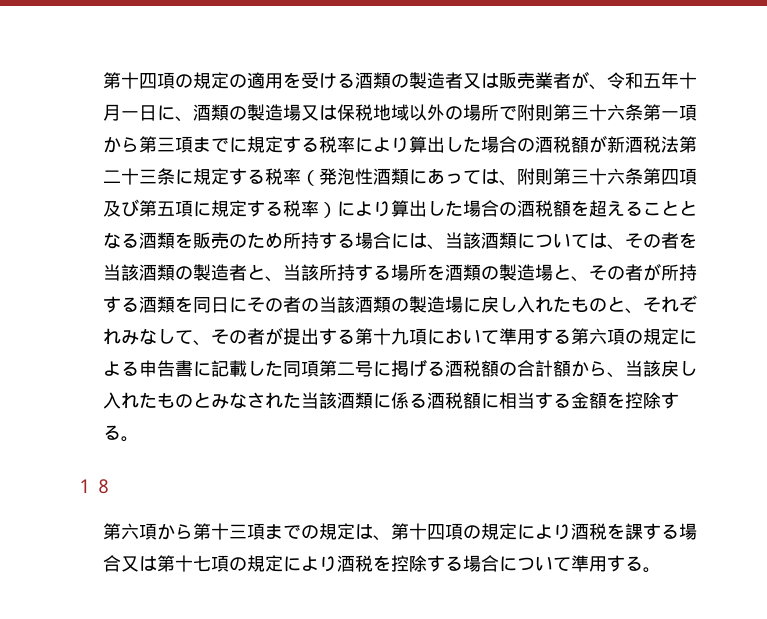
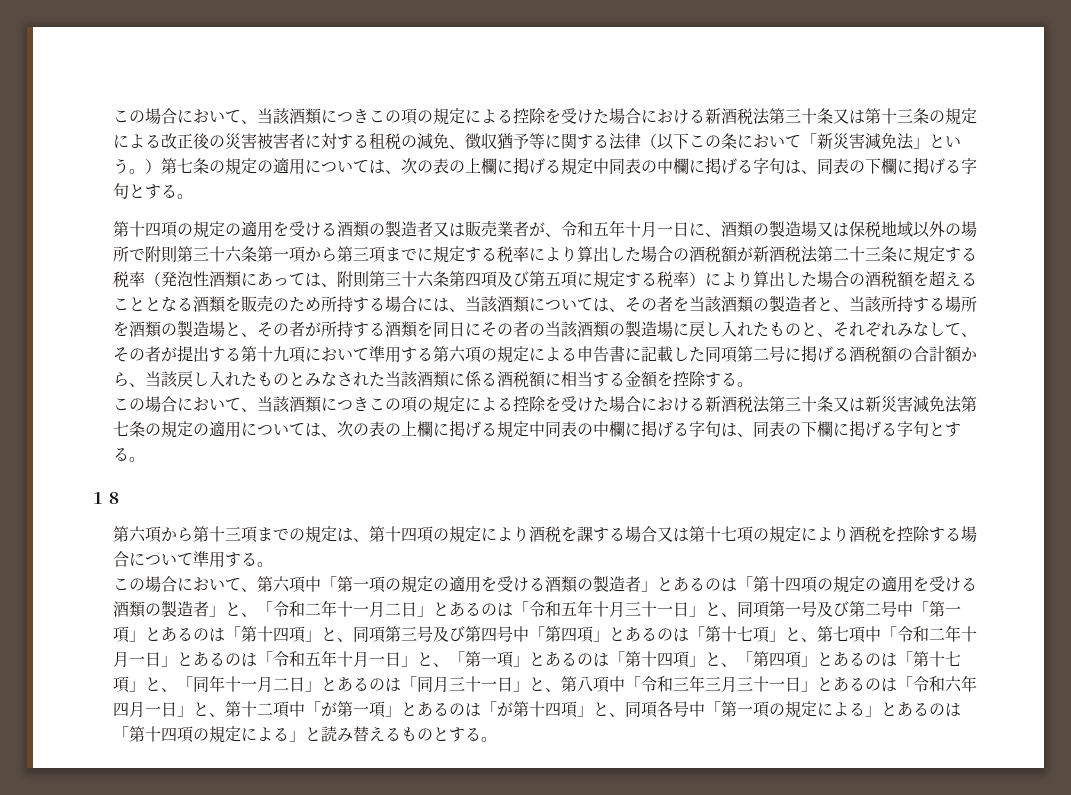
+ この場合において、当該酒類につきこの項の規定による控除を受けた場合における新酒税法第三十条又は第十三条の規定による改正後の災害被害者に対する租税の減免、徴収猶予等に関する法律（以下この条において「新災害減免法」という。）第七条の規定の適用については、次の表の上欄に掲げる規定中同表の中欄に掲げる字句は、同表の下欄に掲げる字句とする。
+ この場合において、当該酒類につきこの項の規定による控除を受けた場合における新酒税法第三十条又は新災害減免法第七条の規定の適用については、次の表の上欄に掲げる規定中同表の中欄に掲げる字句は、同表の下欄に掲げる字句とする。
+ この場合において、第六項中「第一項の規定の適用を受ける酒類の製造者」とあるのは「第十四項の規定の適用を受ける酒類の製造者」と、「令和二年十一月二日」とあるのは「令和五年十月三十一日」と、同項第一号及び第二号中「第一項」とあるのは「第十四項」と、同項第三号及び第四号中「第四項」とあるのは「第十七項」と、第七項中「令和二年十月一日」とあるのは「令和五年十月一日」と、「第一項」とあるのは「第十四項」と、「第四項」とあるのは「第十七項」と、「同年十一月二日」とあるのは「同月三十一日」と、第八項中「令和三年三月三十一日」とあるのは「令和六年四月一日」と、第十二項中「が第一項」とあるのは「が第十四項」と、同項各号中「第一項の規定による」とあるのは「第十四項の規定による」と読み替えるものとする。

